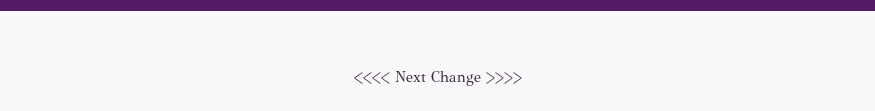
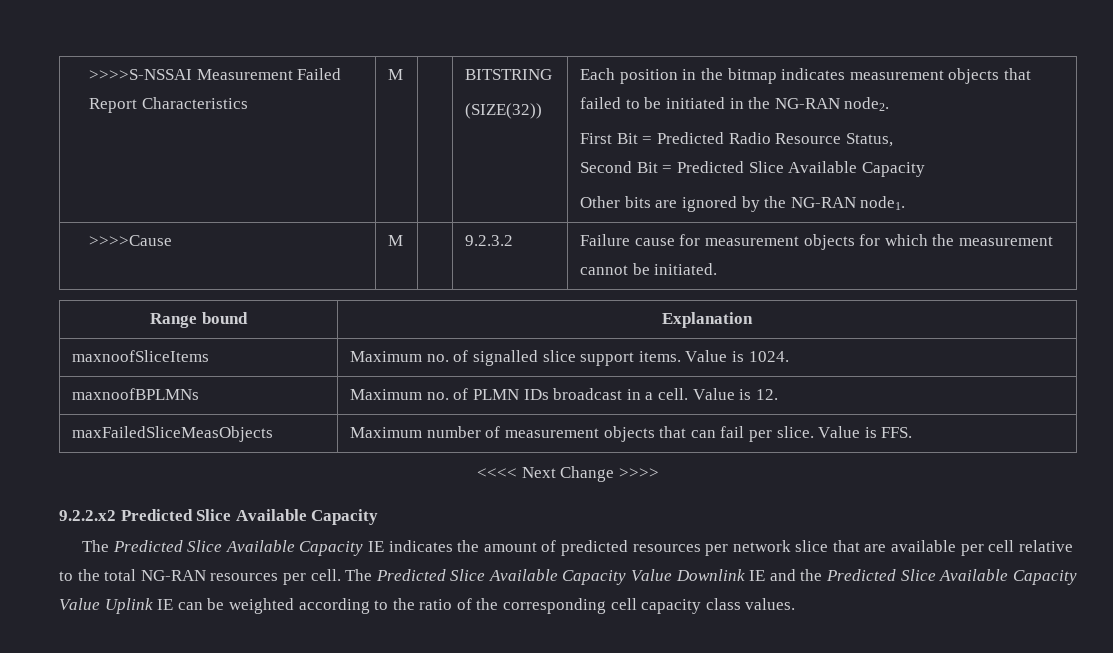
+ >>>>S-NSSAI Measurement Failed Report Characteristics | M | | BITSTRING
+ (SIZE(32)) | Each position in the bitmap indicates measurement objects that failed to be initiated in the NG-RAN node2.
+ First Bit = Predicted Radio Resource Status,
+ Second Bit = Predicted Slice Available Capacity
+ Other bits are ignored by the NG-RAN node1.
+ >>>>Cause | M | | 9.2.3.2 | Failure cause for measurement objects for which the measurement cannot be initiated.
+ Range bound | Explanation
+ maxnoofSliceItems | Maximum no. of signalled slice support items. Value is 1024.
+ maxnoofBPLMNs | Maximum no. of PLMN IDs broadcast in a cell. Value is 12.
+ maxFailedSliceMeasObjects | Maximum number of measurement objects that can fail per slice. Value is FFS.
  <<<< Next Change >>>>
+ 9.2.2.x2 Predicted Slice Available Capacity
+ The Predicted Slice Available Capacity IE indicates the amount of predicted resources per network slice that are available per cell relative to the total NG-RAN resources per cell. The Predicted Slice Available Capacity Value Downlink IE and the Predicted Slice Available Capacity Value Uplink IE can be weighted according to the ratio of the corresponding cell capacity class values.

